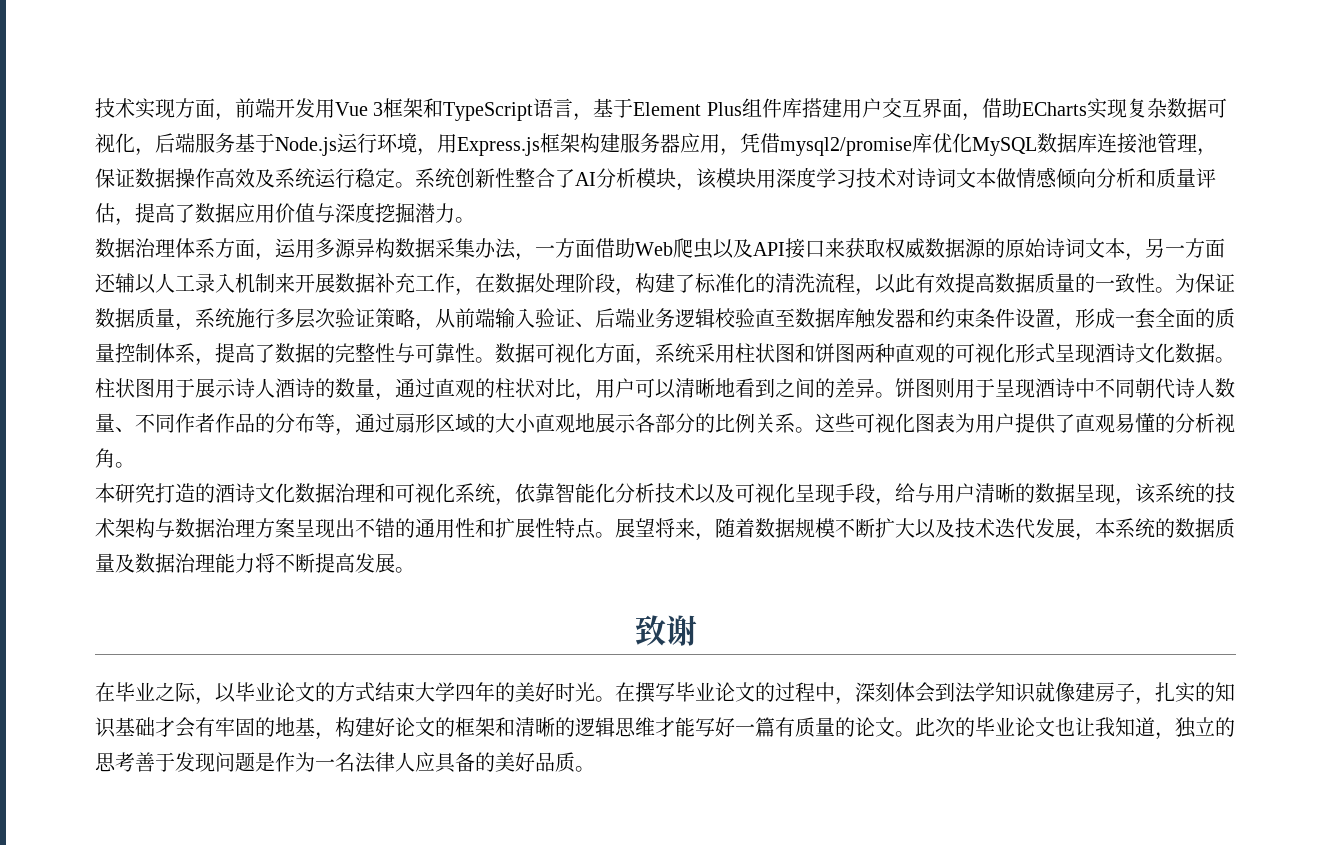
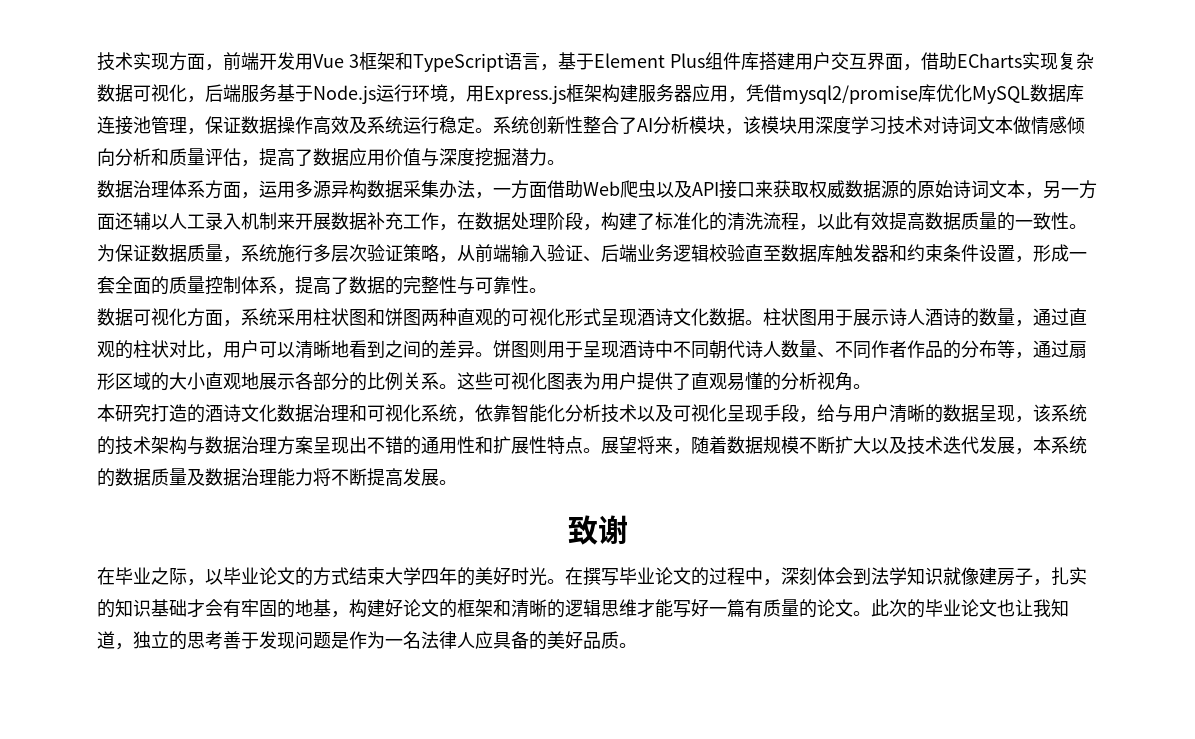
- 为保证数据质量，系统施行多层次验证策略，从前端输入验证、后端业务逻辑校验直至数据库触发器和约束条件设置，形成一套全面的质量控制体系，提高了数据的完整性与可靠性。数据可视化方面，系统采用柱状图和饼图两种直观的可视化形式呈现酒诗文化数据。
+ 为保证数据质量，系统施行多层次验证策略，从前端输入验证、后端业务逻辑校验直至数据库触发器和约束条件设置，形成一套全面的质量控制体系，提高了数据的完整性与可靠性。
+ 数据可视化方面，系统采用柱状图和饼图两种直观的可视化形式呈现酒诗文化数据。

